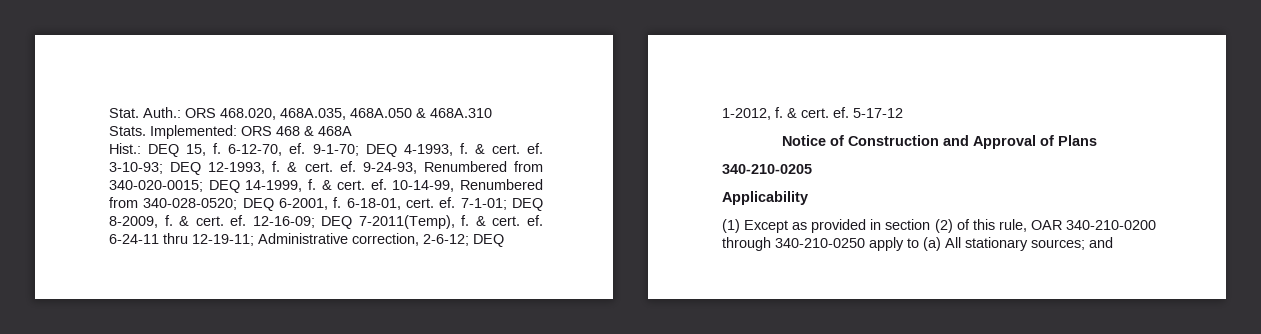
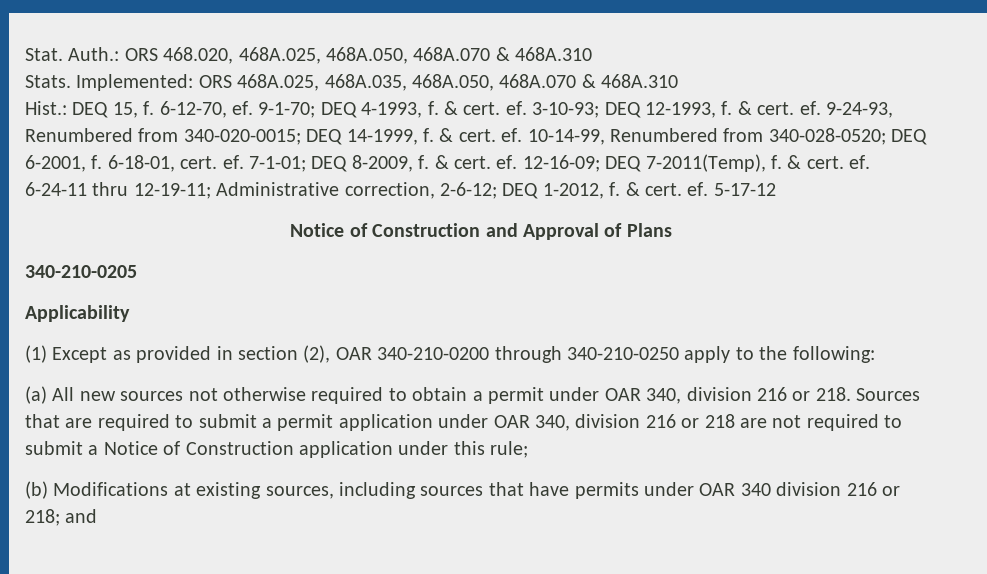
- Auth.: ORS 468.020, 468A.035, 468A.050 & 468A.310
+ Auth.: ORS 468.020, 468A.025, 468A.050, 468A.070 & 468A.310
- Implemented: ORS 468 & 468A
+ Implemented: ORS 468A.025, 468A.035, 468A.050, 468A.070 & 468A.310
- (1) Except as provided in section (2) of this rule, OAR 340-210-0200 through 340-210-0250 apply to (a) All stationary sources; and
+ (1) Except as provided in section (2), OAR 340-210-0200 through 340-210-0250 apply to the following:
+ (a) All new sources not otherwise required to obtain a permit under OAR 340, division 216 or 218. Sources that are required to submit a permit application under OAR 340, division 216 or 218 are not required to submit a Notice of Construction application under this rule;
+ (b) Modifications at existing sources, including sources that have permits under OAR 340 division 216 or 218; and

